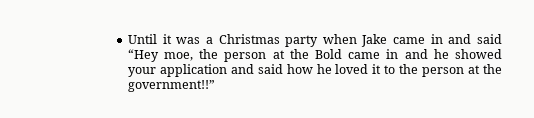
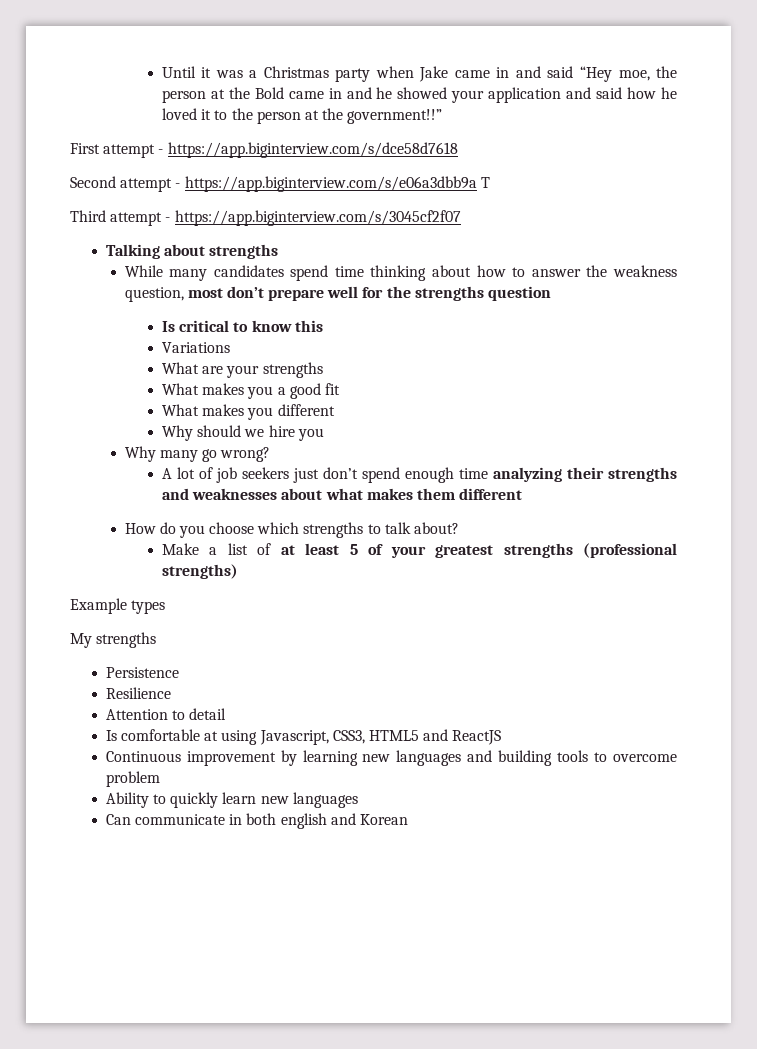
+ First attempt - https://app.biginterview.com/s/dce58d7618
+ Second attempt - https://app.biginterview.com/s/e06a3dbb9a T
+ Third attempt - https://app.biginterview.com/s/3045cf2f07
+ Talking about strengths
+ While many candidates spend time thinking about how to answer the weakness question, most don’t prepare well for the strengths question
+ Is critical to know this
+ Variations
+ What are your strengths
+ What makes you a good fit
+ What makes you different
+ Why should we hire you
+ Why many go wrong?
+ A lot of job seekers just don’t spend enough time analyzing their strengths and weaknesses about what makes them different
+ How do you choose which strengths to talk about?
+ Make a list of at least 5 of your greatest strengths (professional strengths)
+ Example types
+ My strengths
+ Persistence
+ Resilience
+ Attention to detail
+ Is comfortable at using Javascript, CSS3, HTML5 and ReactJS
+ Continuous improvement by learning new languages and building tools to overcome problem
+ Ability to quickly learn new languages
+ Can communicate in both english and Korean

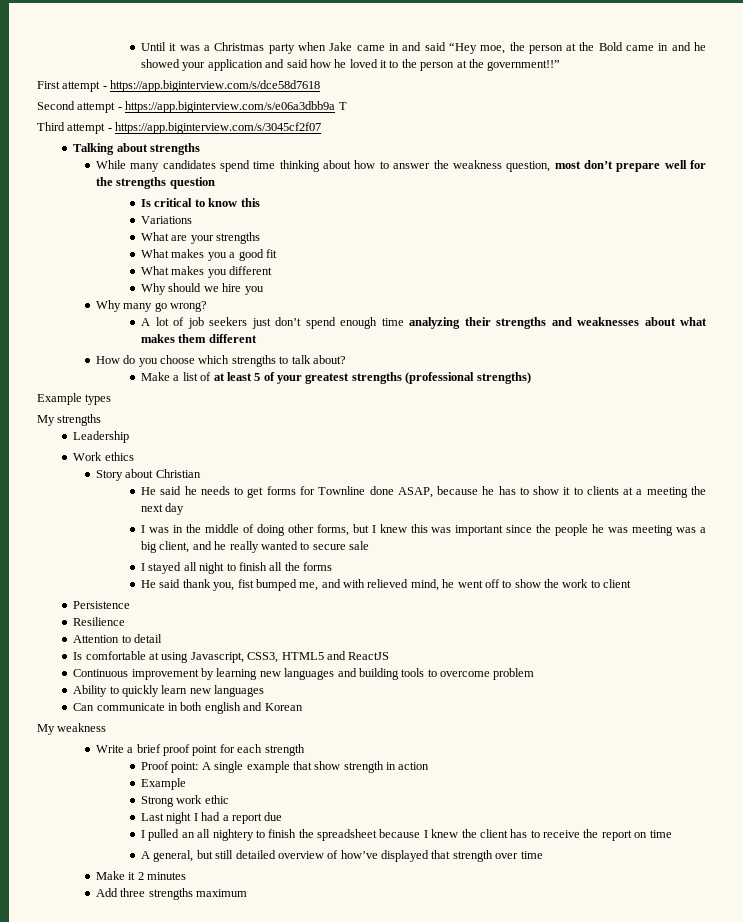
+ Leadership
+ Work ethics
+ Story about Christian
+ He said he needs to get forms for Townline done ASAP, because he has to show it to clients at a meeting the next day
+ I was in the middle of doing other forms, but I knew this was important since the people he was meeting was a big client, and he really wanted to secure sale
+ I stayed all night to finish all the forms
+ He said thank you, fist bumped me, and with relieved mind, he went off to show the work to client
+ My weakness
+ Write a brief proof point for each strength
+ Proof point: A single example that show strength in action
+ Example
+ Strong work ethic
+ Last night I had a report due
+ I pulled an all nightery to finish the spreadsheet because I knew the client has to receive the report on time
+ A general, but still detailed overview of how’ve displayed that strength over time
+ Make it 2 minutes
+ Add three strengths maximum

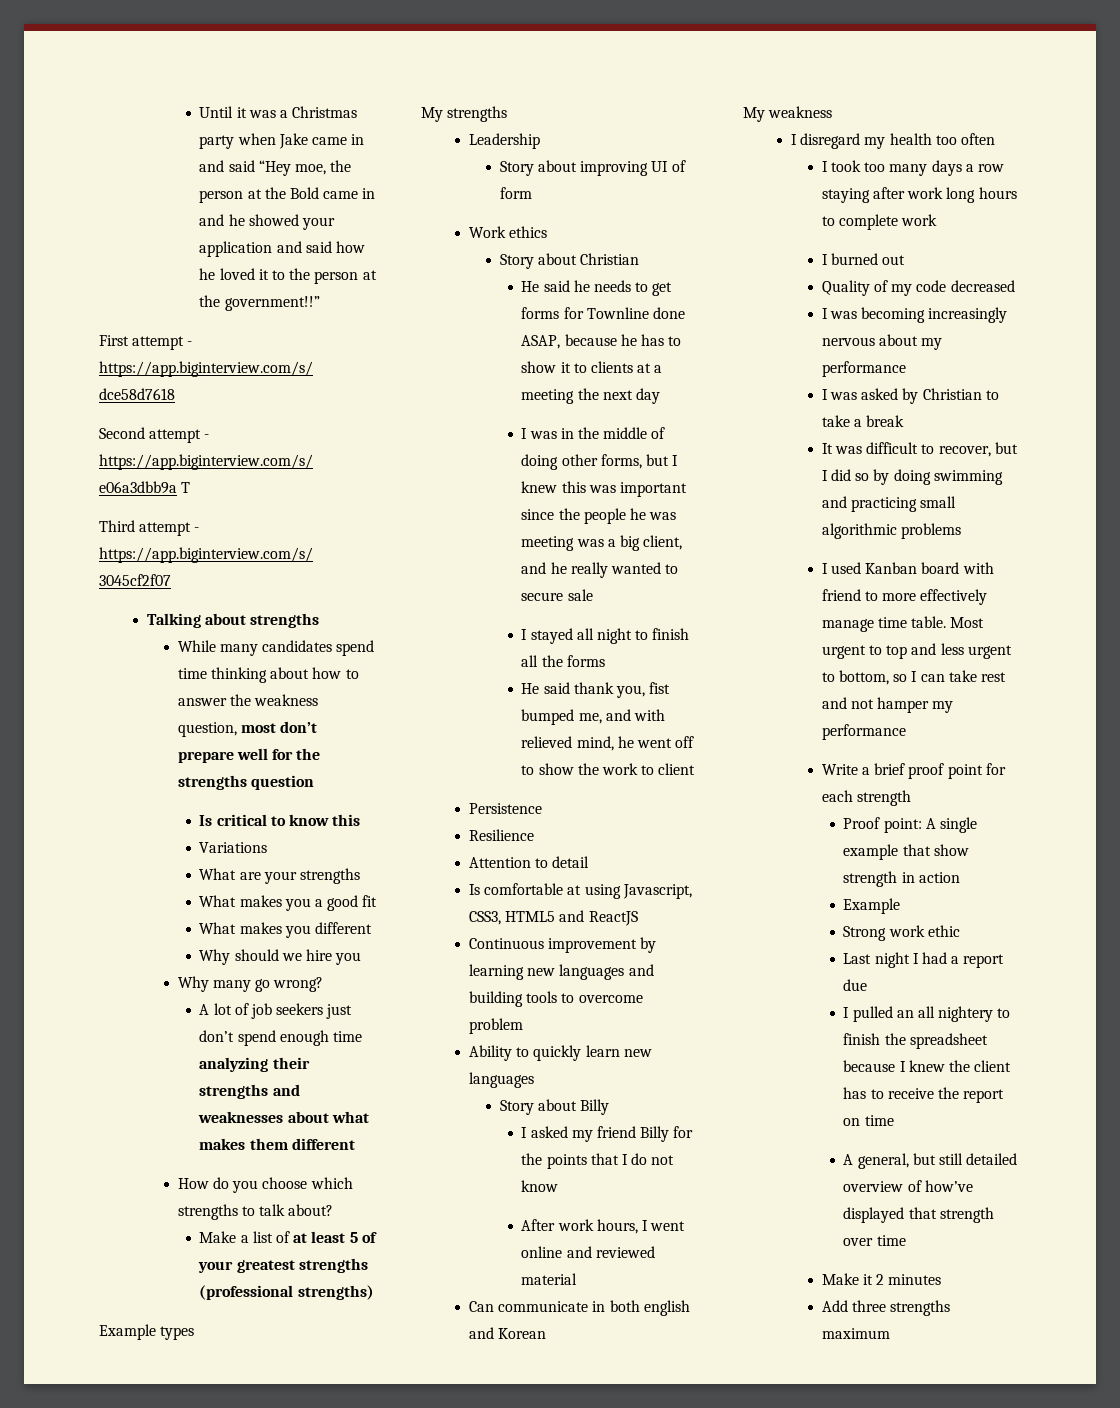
+ Story about improving UI of form
+ Story about Billy
+ I asked my friend Billy for the points that I do not know
+ After work hours, I went online and reviewed material
+ I disregard my health too often
+ I took too many days a row staying after work long hours to complete work
+ I burned out
+ Quality of my code decreased
+ I was becoming increasingly nervous about my performance
+ I was asked by Christian to take a break
+ It was difficult to recover, but I did so by doing swimming and practicing small algorithmic problems
+ I used Kanban board with friend to more effectively manage time table. Most urgent to top and less urgent to bottom, so I can take rest and not hamper my performance

